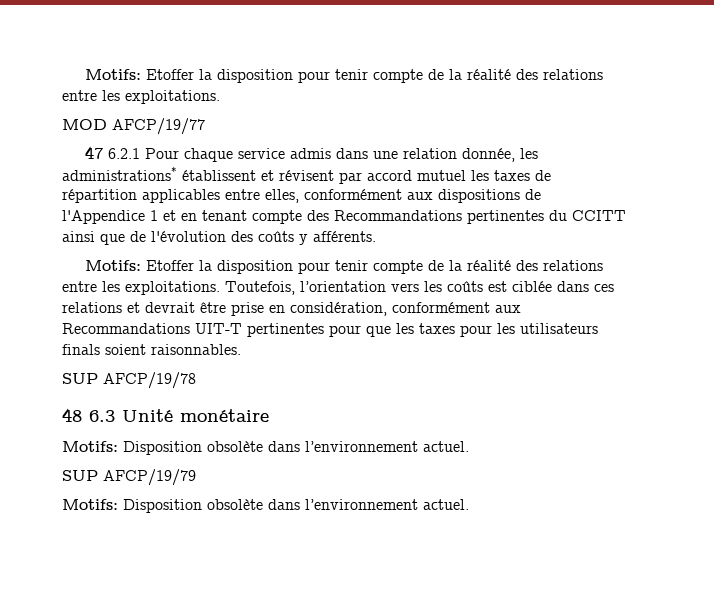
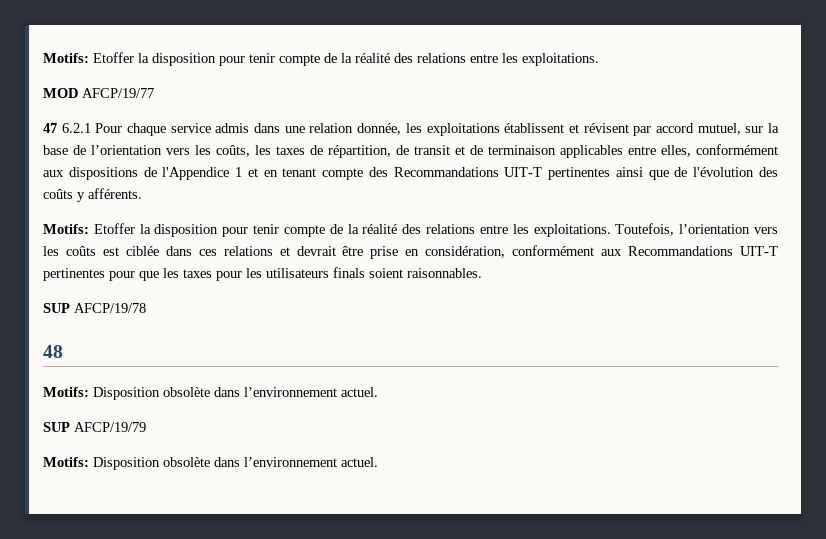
- 47 6.2.1 Pour chaque service admis dans une relation donnée, les administrations* établissent et révisent par accord mutuel les taxes de répartition applicables entre elles, conformément aux dispositions de l'Appendice 1 et en tenant compte des Recommandations pertinentes du CCITT ainsi que de l'évolution des coûts y afférents.
+ 47 6.2.1 Pour chaque service admis dans une relation donnée, les exploitations établissent et révisent par accord mutuel, sur la base de l’orientation vers les coûts, les taxes de répartition, de transit et de terminaison applicables entre elles, conformément aux dispositions de l'Appendice 1 et en tenant compte des Recommandations UIT-T pertinentes ainsi que de l'évolution des coûts y afférents.
- 48 6.3 Unité monétaire
+ 48

